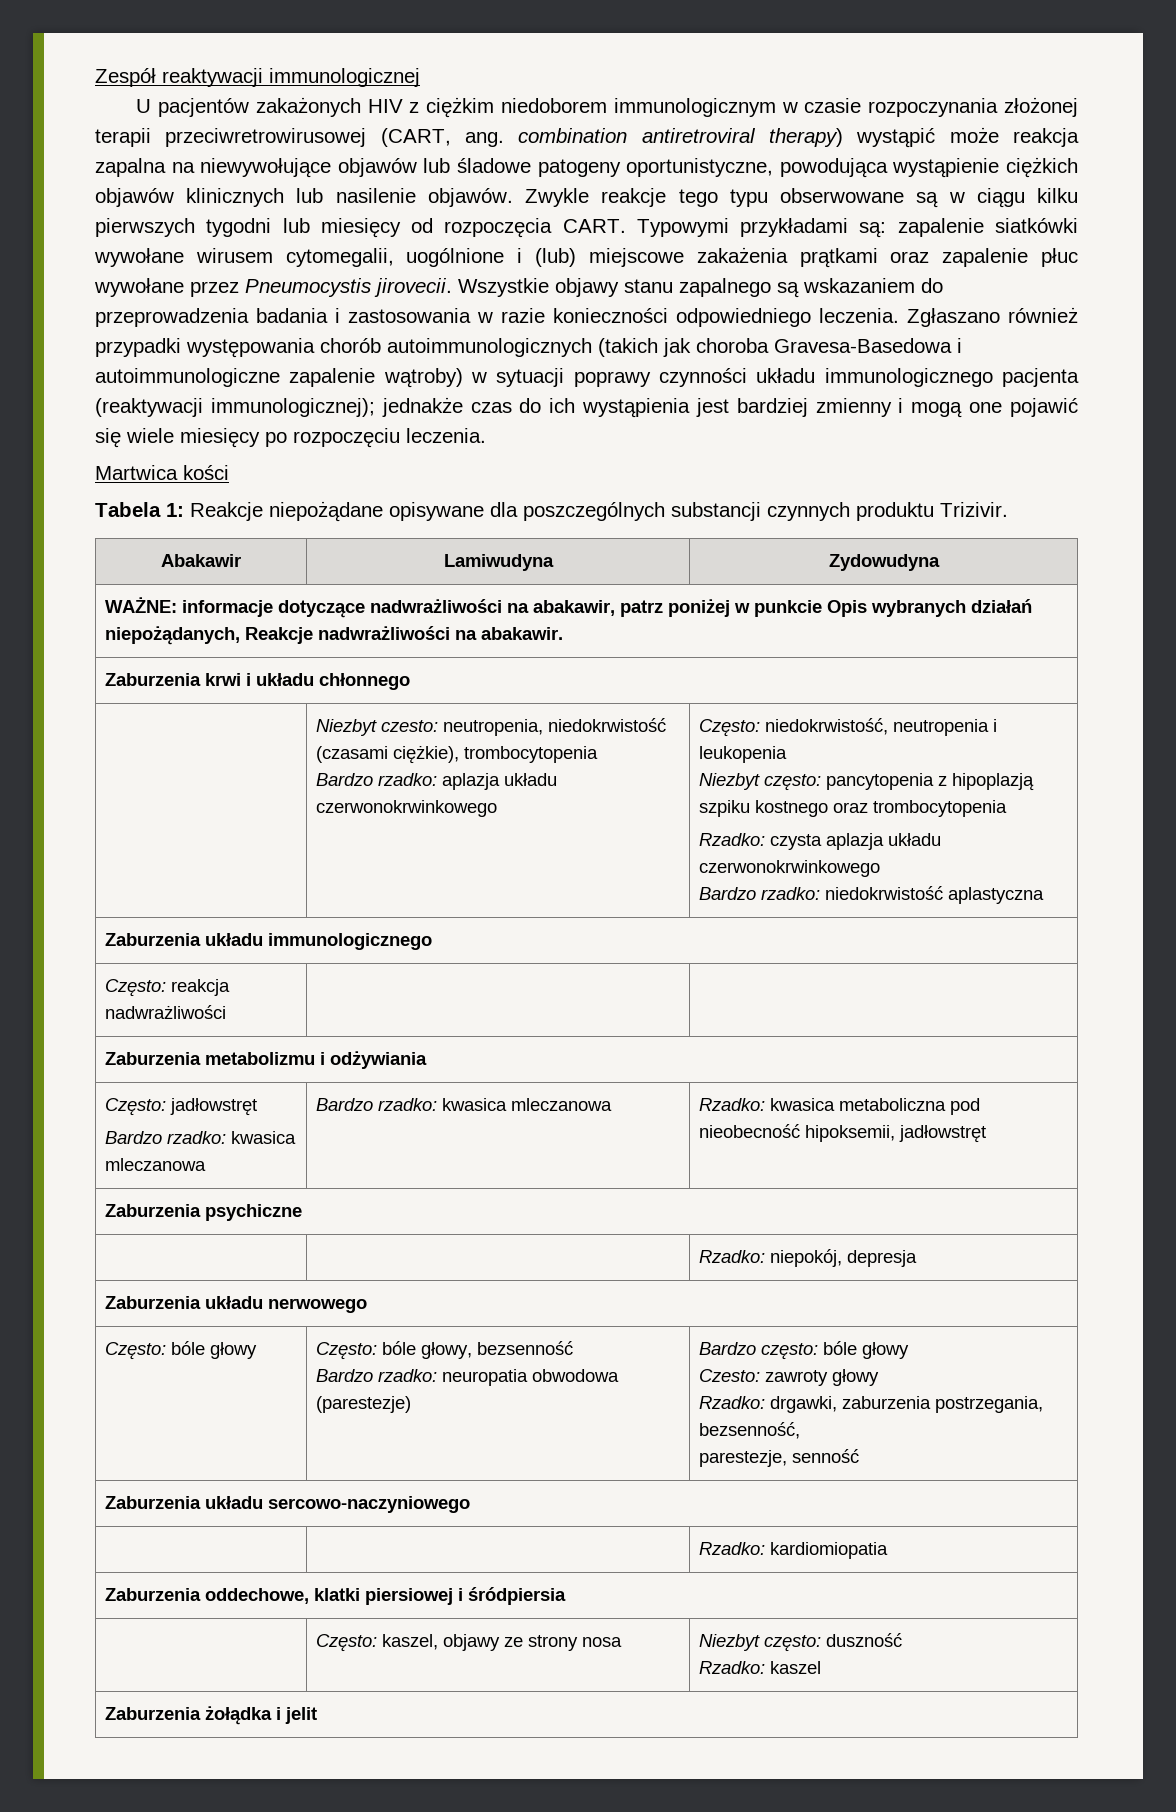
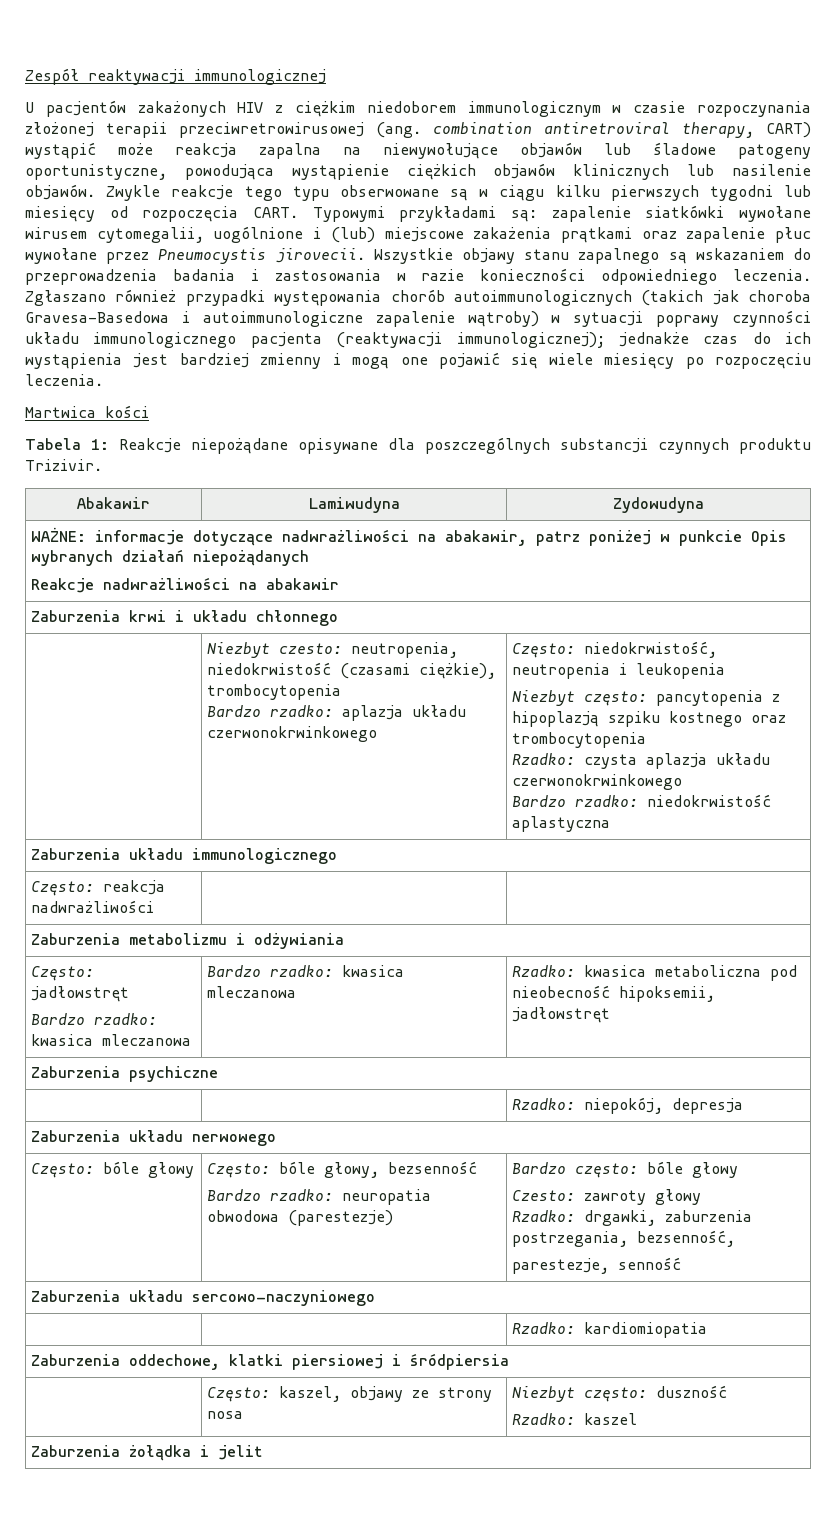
- U pacjentów zakażonych HIV z ciężkim niedoborem immunologicznym w czasie rozpoczynania złożonej terapii przeciwretrowirusowej (CART, ang. combination antiretroviral therapy) wystąpić może reakcja zapalna na niewywołujące objawów lub śladowe patogeny oportunistyczne, powodująca wystąpienie ciężkich objawów klinicznych lub nasilenie objawów.
+ U pacjentów zakażonych HIV z ciężkim niedoborem immunologicznym w czasie rozpoczynania złożonej terapii przeciwretrowirusowej (ang. combination antiretroviral therapy, CART) wystąpić może reakcja zapalna na niewywołujące objawów lub śladowe patogeny oportunistyczne, powodująca wystąpienie ciężkich objawów klinicznych lub nasilenie objawów.
- WAŻNE: informacje dotyczące nadwrażliwości na abakawir, patrz poniżej w punkcie Opis wybranych działań niepożądanych, Reakcje nadwrażliwości na abakawir.
+ WAŻNE: informacje dotyczące nadwrażliwości na abakawir, patrz poniżej w punkcie Opis wybranych działań niepożądanych
+ Reakcje nadwrażliwości na abakawir

